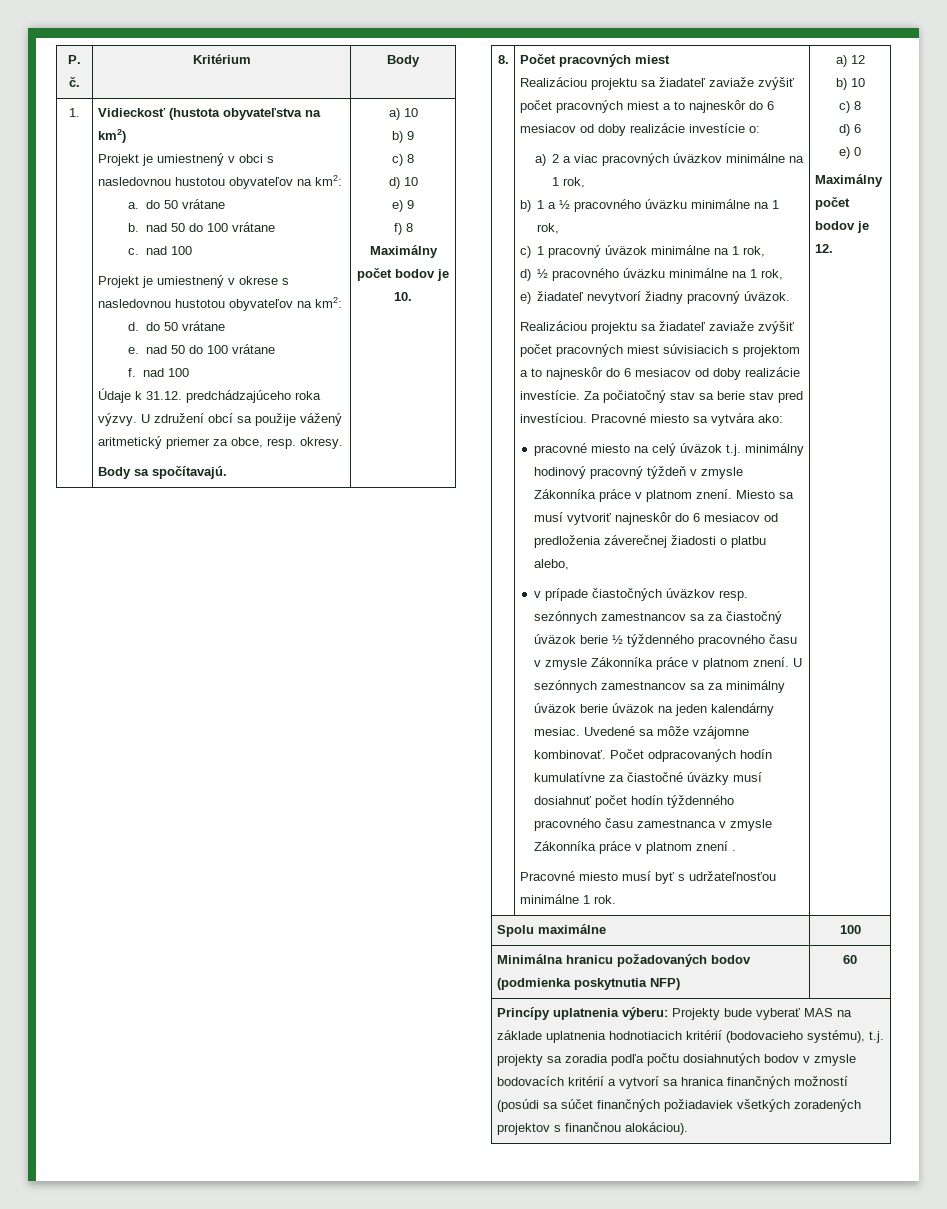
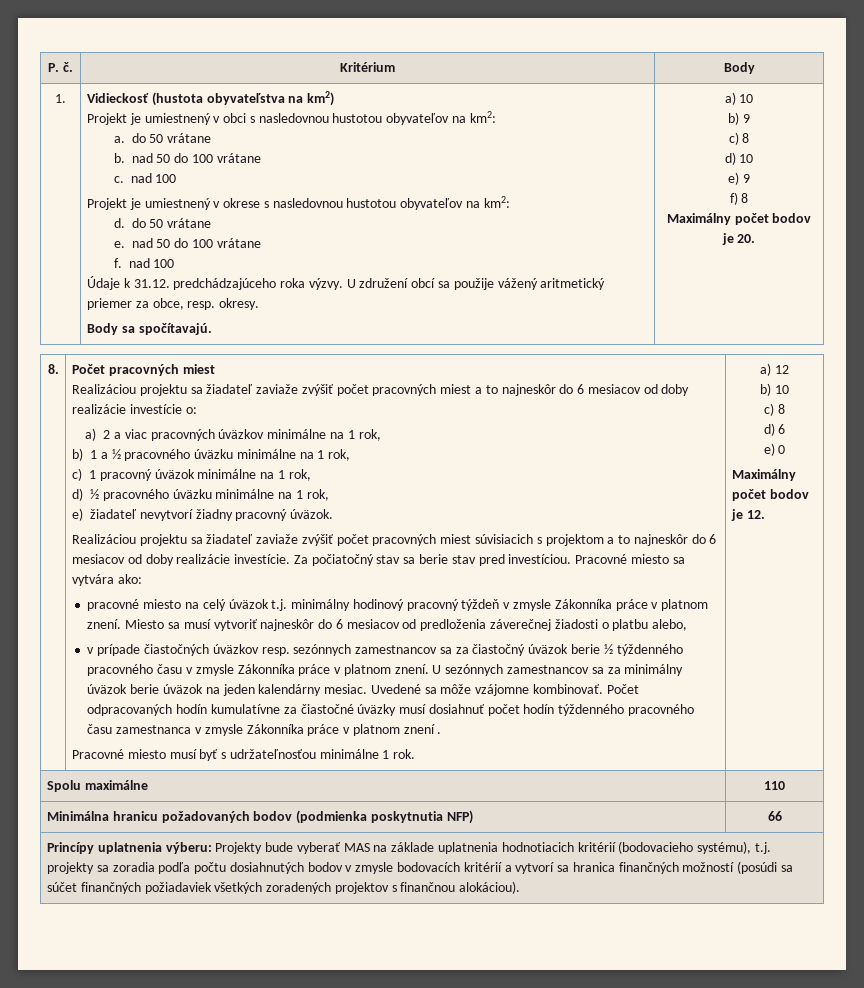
- Maximálny počet bodov je 10.
+ Maximálny počet bodov je 20.
- Spolu maximálne | 100
+ Spolu maximálne | 110
- Minimálna hranicu požadovaných bodov (podmienka poskytnutia NFP) | 60
+ Minimálna hranicu požadovaných bodov (podmienka poskytnutia NFP) | 66

